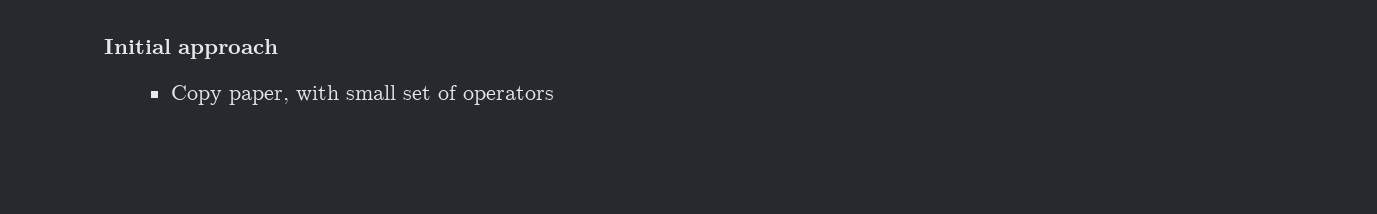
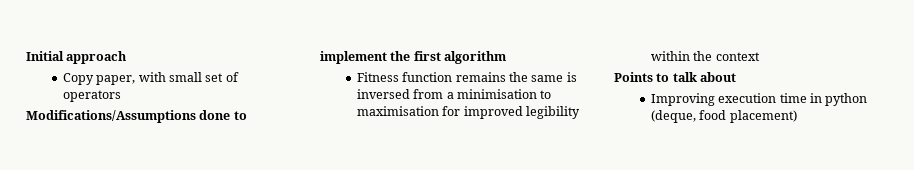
+ Modifications/Assumptions done to implement the first algorithm
+ Fitness function remains the same is inversed from a minimisation to maximisation for improved legibility within the context
+ Points to talk about
+ Improving execution time in python (deque, food placement)

